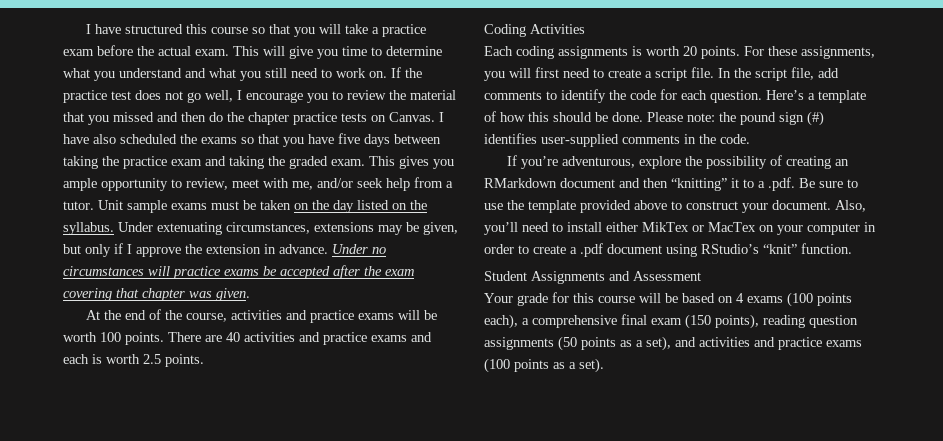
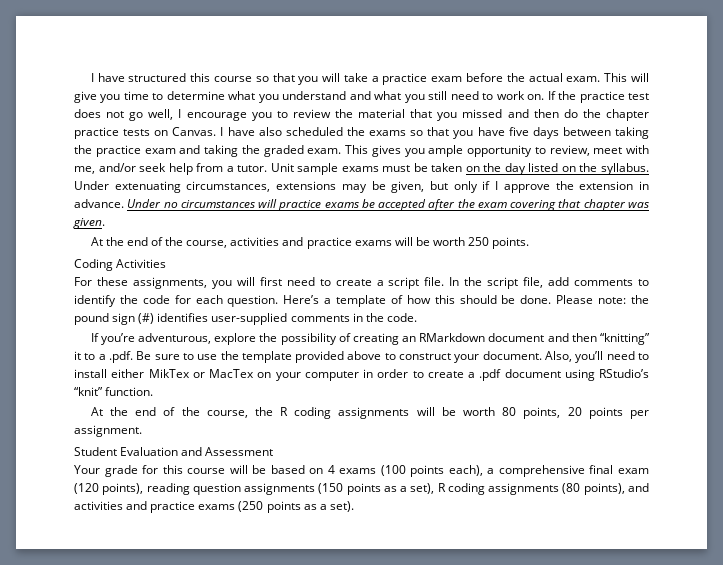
- At the end of the course, activities and practice exams will be worth 100 points. There are 40 activities and practice exams and each is worth 2.5 points.
+ At the end of the course, activities and practice exams will be worth 250 points.
  Coding Activities
- Each coding assignments is worth 20 points. For these assignments, you will first need to create a script file.
+ For these assignments, you will first need to create a script file.
+ At the end of the course, the R coding assignments will be worth 80 points, 20 points per assignment.
- Student Assignments and Assessment
+ Student Evaluation and Assessment
- Your grade for this course will be based on 4 exams (100 points each), a comprehensive final exam (150 points), reading question assignments (50 points as a set), and activities and practice exams (100 points as a set).
+ Your grade for this course will be based on 4 exams (100 points each), a comprehensive final exam (120 points), reading question assignments (150 points as a set), R coding assignments (80 points), and activities and practice exams (250 points as a set).

